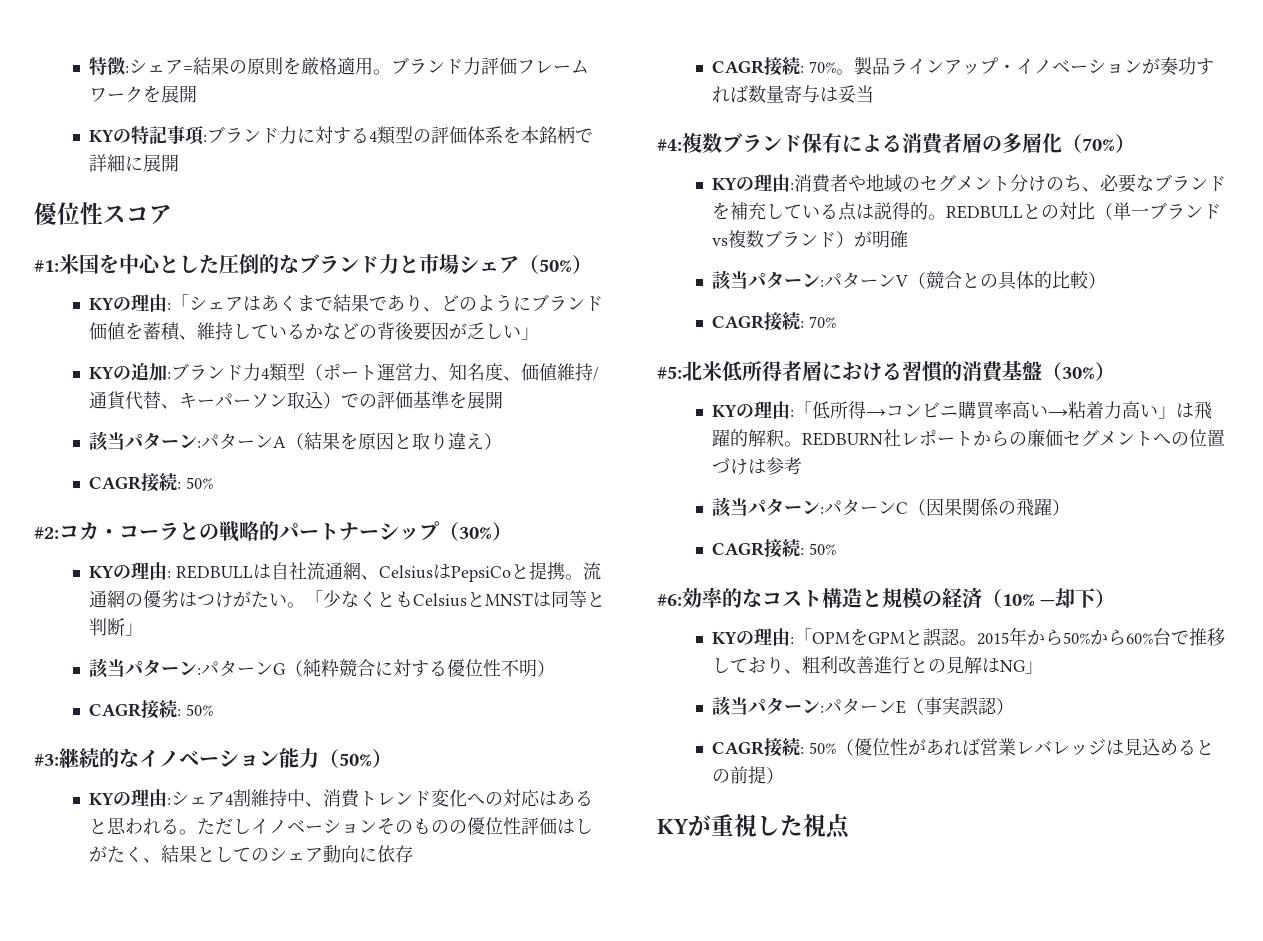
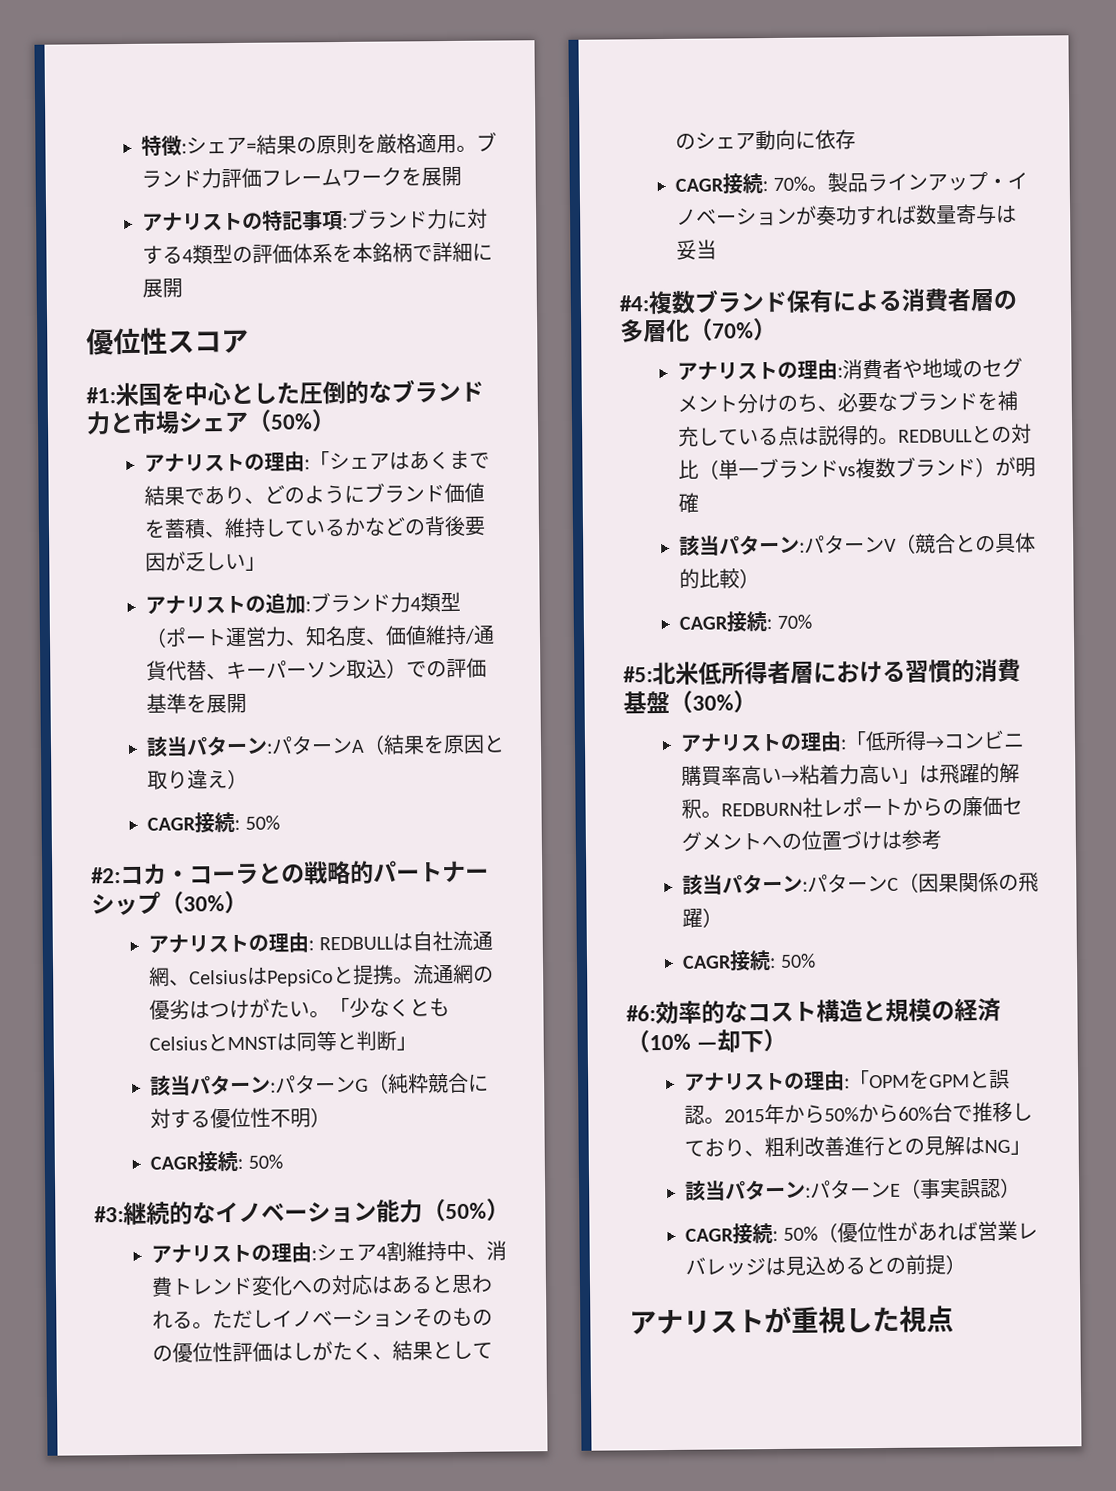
- KYの特記事項:ブランド力に対する4類型の評価体系を本銘柄で詳細に展開
+ アナリストの特記事項:ブランド力に対する4類型の評価体系を本銘柄で詳細に展開
- KYの理由:「シェアはあくまで結果であり、どのようにブランド価値を蓄積、維持しているかなどの背後要因が乏しい」
+ アナリストの理由:「シェアはあくまで結果であり、どのようにブランド価値を蓄積、維持しているかなどの背後要因が乏しい」
- KYの追加:ブランド力4類型（ポート運営力、知名度、価値維持/通貨代替、キーパーソン取込）での評価基準を展開
+ アナリストの追加:ブランド力4類型（ポート運営力、知名度、価値維持/通貨代替、キーパーソン取込）での評価基準を展開
- KYの理由: REDBULLは自社流通網、CelsiusはPepsiCoと提携。
+ アナリストの理由: REDBULLは自社流通網、CelsiusはPepsiCoと提携。
- KYの理由:シェア4割維持中、消費トレンド変化への対応はあると思われる。
+ アナリストの理由:シェア4割維持中、消費トレンド変化への対応はあると思われる。
- KYの理由:消費者や地域のセグメント分けのち、必要なブランドを補充している点は説得的。
+ アナリストの理由:消費者や地域のセグメント分けのち、必要なブランドを補充している点は説得的。
- KYの理由:「低所得→コンビニ購買率高い→粘着力高い」は飛躍的解釈。
+ アナリストの理由:「低所得→コンビニ購買率高い→粘着力高い」は飛躍的解釈。
- KYの理由:「OPMをGPMと誤認。
+ アナリストの理由:「OPMをGPMと誤認。
- KYが重視した視点
+ アナリストが重視した視点

